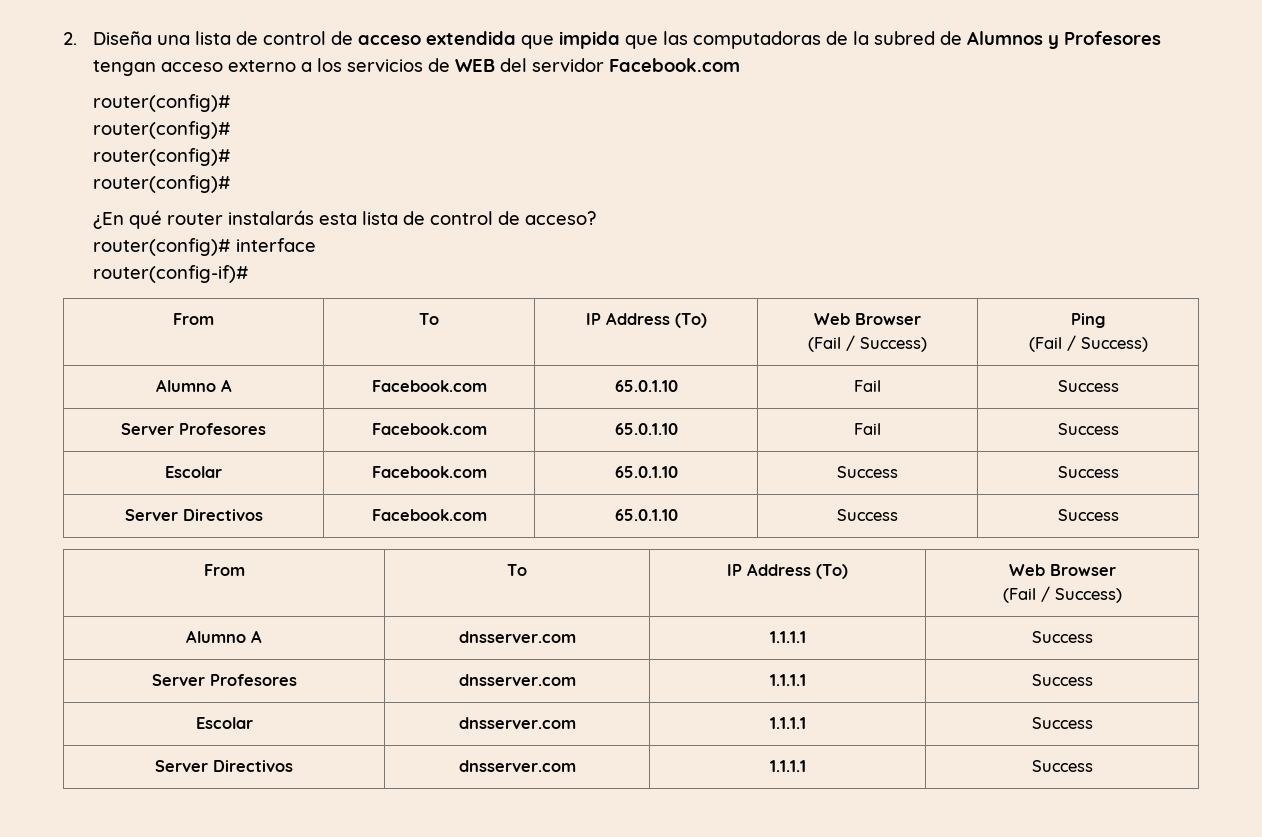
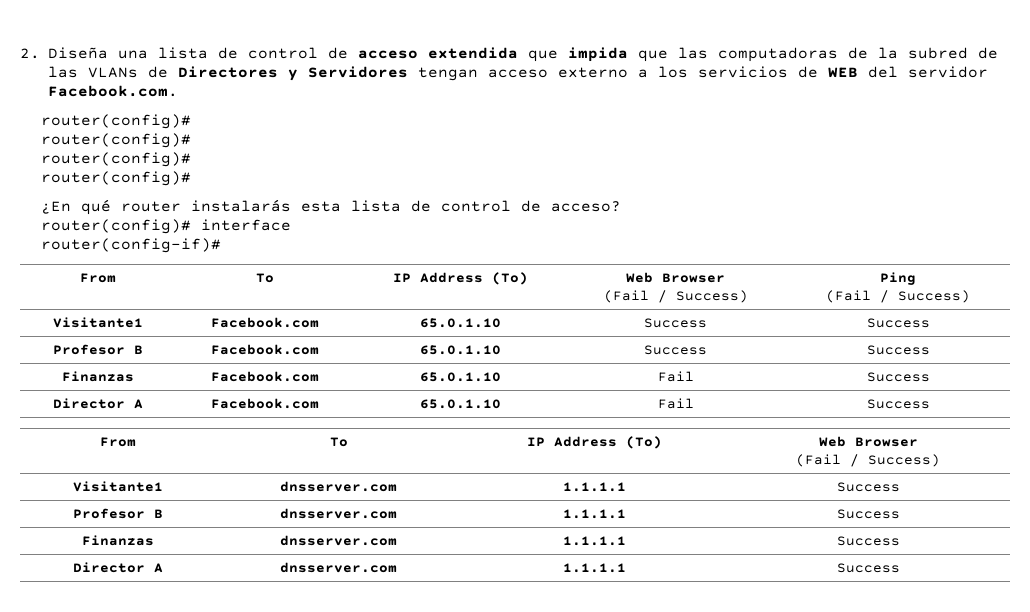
- 2. Diseña una lista de control de acceso extendida que impida que las computadoras de la subred de Alumnos y Profesores tengan acceso externo a los servicios de WEB del servidor Facebook.com
+ 2. Diseña una lista de control de acceso extendida que impida que las computadoras de la subred de las VLANs de Directores y Servidores tengan acceso externo a los servicios de WEB del servidor Facebook.com.
- Alumno A | Facebook.com | 65.0.1.10 | Fail | Success
- Server Profesores | Facebook.com | 65.0.1.10 | Fail | Success
- Escolar | Facebook.com | 65.0.1.10 | Success | Success
- Server Directivos | Facebook.com | 65.0.1.10 | Success | Success
+ Visitante1 | Facebook.com | 65.0.1.10 | Success | Success
+ Profesor B | Facebook.com | 65.0.1.10 | Success | Success
+ Finanzas | Facebook.com | 65.0.1.10 | Fail | Success
+ Director A | Facebook.com | 65.0.1.10 | Fail | Success
- Alumno A | dnsserver.com | 1.1.1.1 | Success
- Server Profesores | dnsserver.com | 1.1.1.1 | Success
- Escolar | dnsserver.com | 1.1.1.1 | Success
- Server Directivos | dnsserver.com | 1.1.1.1 | Success
+ Visitante1 | dnsserver.com | 1.1.1.1 | Success
+ Profesor B | dnsserver.com | 1.1.1.1 | Success
+ Finanzas | dnsserver.com | 1.1.1.1 | Success
+ Director A | dnsserver.com | 1.1.1.1 | Success

